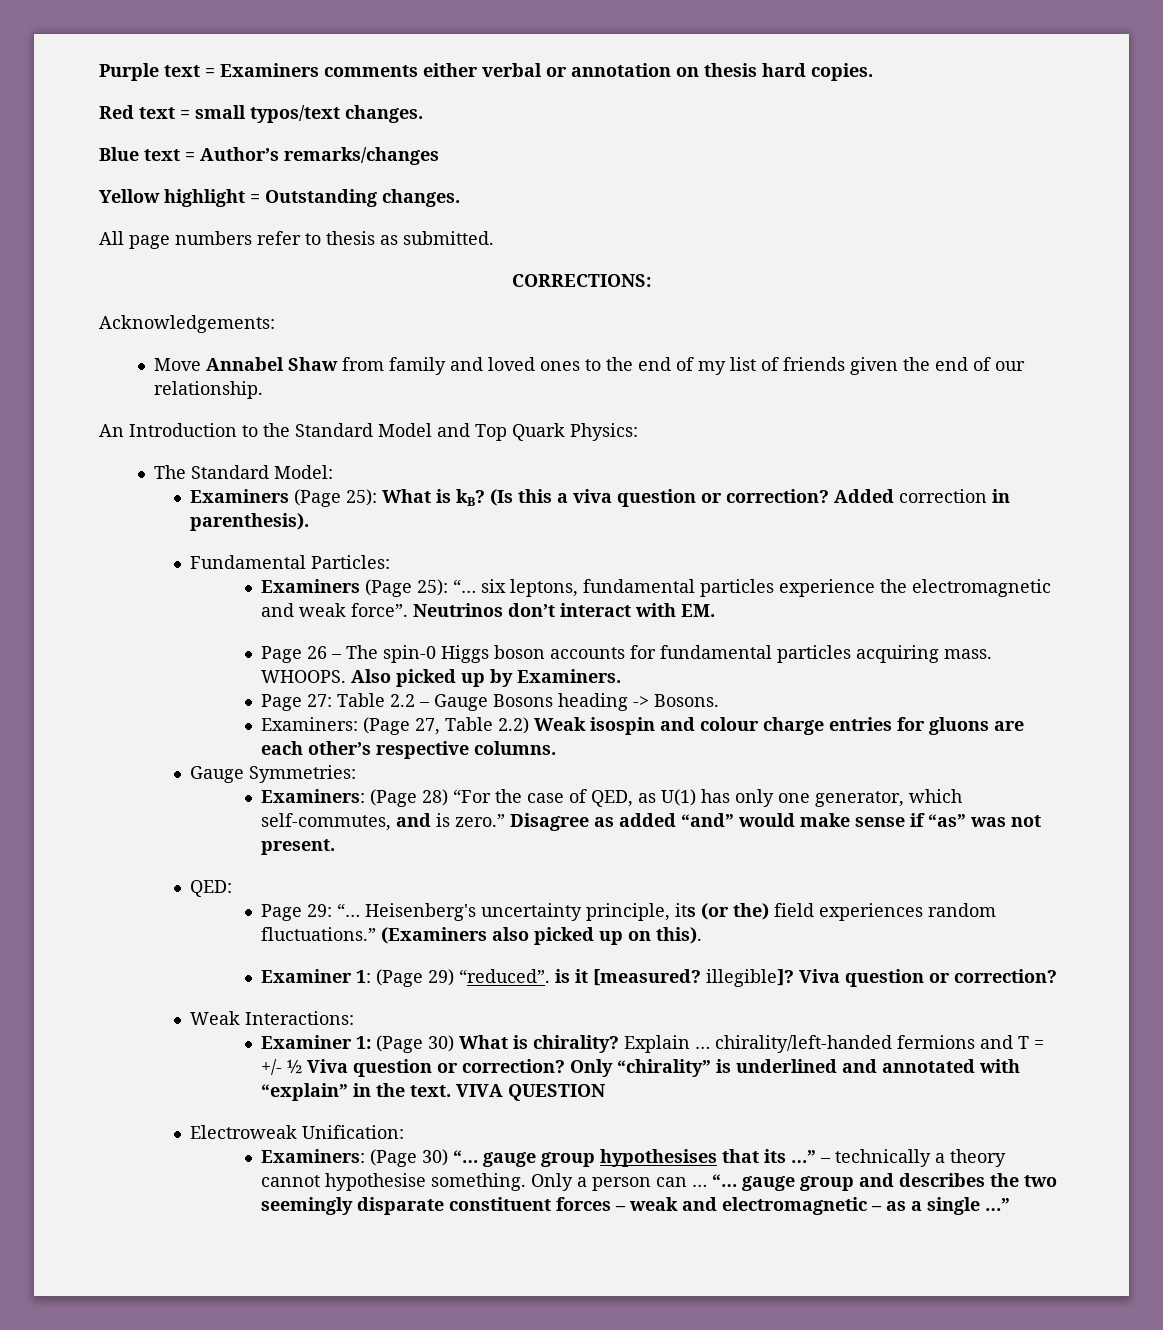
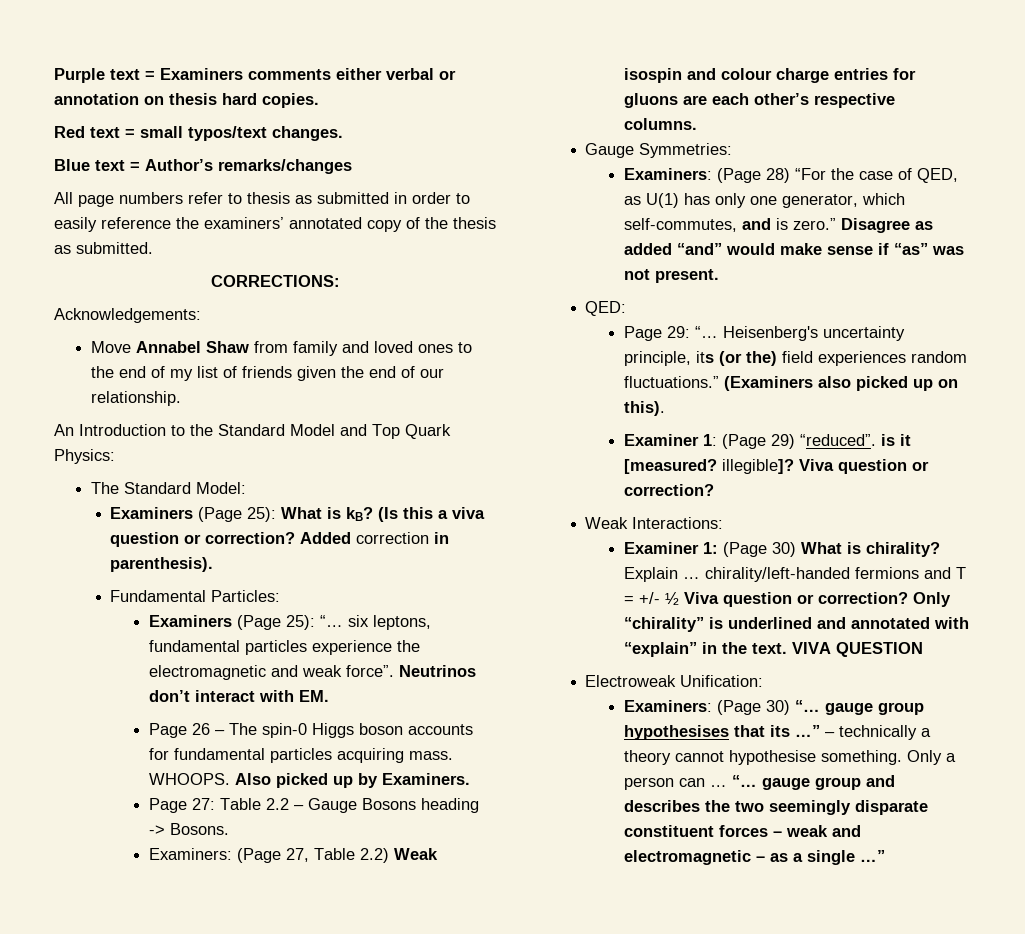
- Yellow highlight = Outstanding changes.
- All page numbers refer to thesis as submitted.
+ All page numbers refer to thesis as submitted in order to easily reference the examiners’ annotated copy of the thesis as submitted.

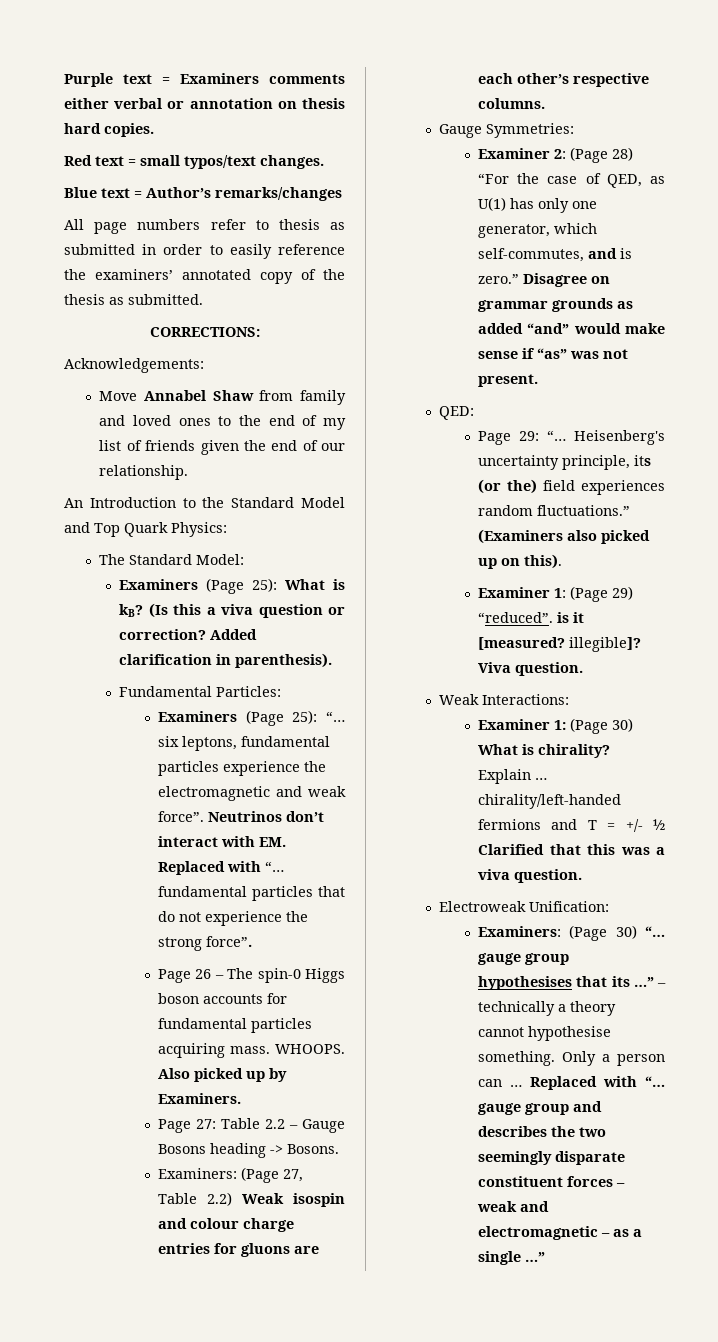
- Added correction in parenthesis).
+ Added clarification in parenthesis).
- Neutrinos don’t interact with EM.
+ Neutrinos don’t interact with EM. Replaced with “… fundamental particles that do not experience the strong force”.
- Examiners: (Page 28) “For the case of QED, as U(1) has only one generator, which self-commutes, and is zero.”
+ Examiner 2: (Page 28) “For the case of QED, as U(1) has only one generator, which self-commutes, and is zero.”
- Disagree as added “and” would make sense if “as” was not present.
+ Disagree on grammar grounds as added “and” would make sense if “as” was not present.
- Examiner 1: (Page 29) “reduced”. is it [measured? illegible]? Viva question or correction?
+ Examiner 1: (Page 29) “reduced”. is it [measured? illegible]? Viva question.
- Explain … chirality/left-handed fermions and T = +/- ½ Viva question or correction? Only “chirality” is underlined and annotated with “explain” in the text. VIVA QUESTION
+ Explain … chirality/left-handed fermions and T = +/- ½ Clarified that this was a viva question.
- “… gauge group and describes the two seemingly disparate constituent forces – weak and electromagnetic – as a single …”
+ Replaced with “… gauge group and describes the two seemingly disparate constituent forces – weak and electromagnetic – as a single …”

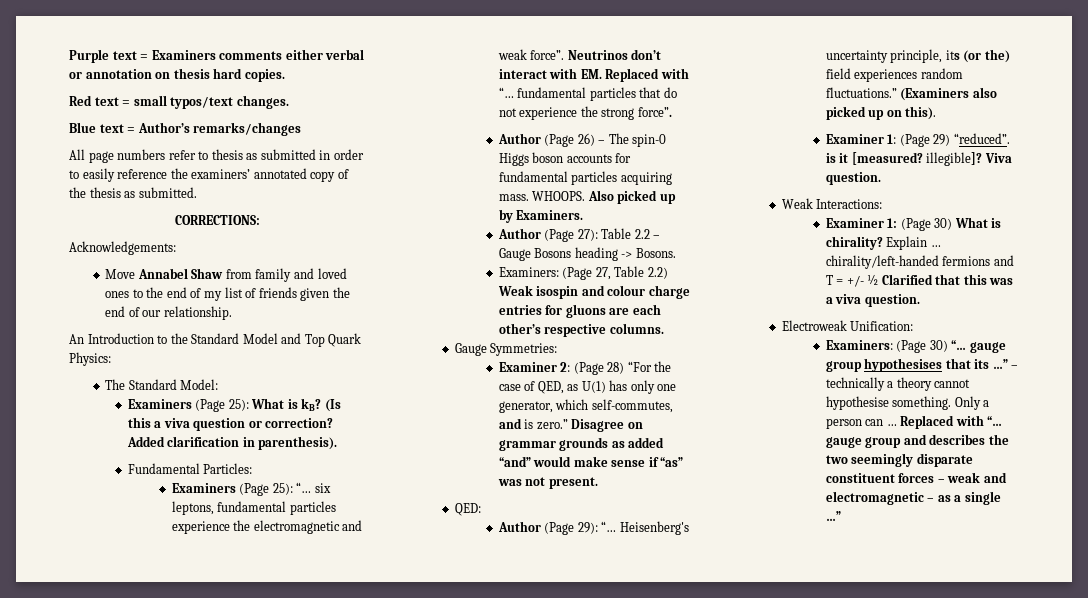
- Page 26 – The spin-0 Higgs boson accounts for fundamental particles acquiring mass.
+ Author (Page 26) – The spin-0 Higgs boson accounts for fundamental particles acquiring mass.
- Page 27: Table 2.2 – Gauge Bosons heading -> Bosons.
+ Author (Page 27): Table 2.2 – Gauge Bosons heading -> Bosons.
- Page 29: “…
+ Author (Page 29): “…

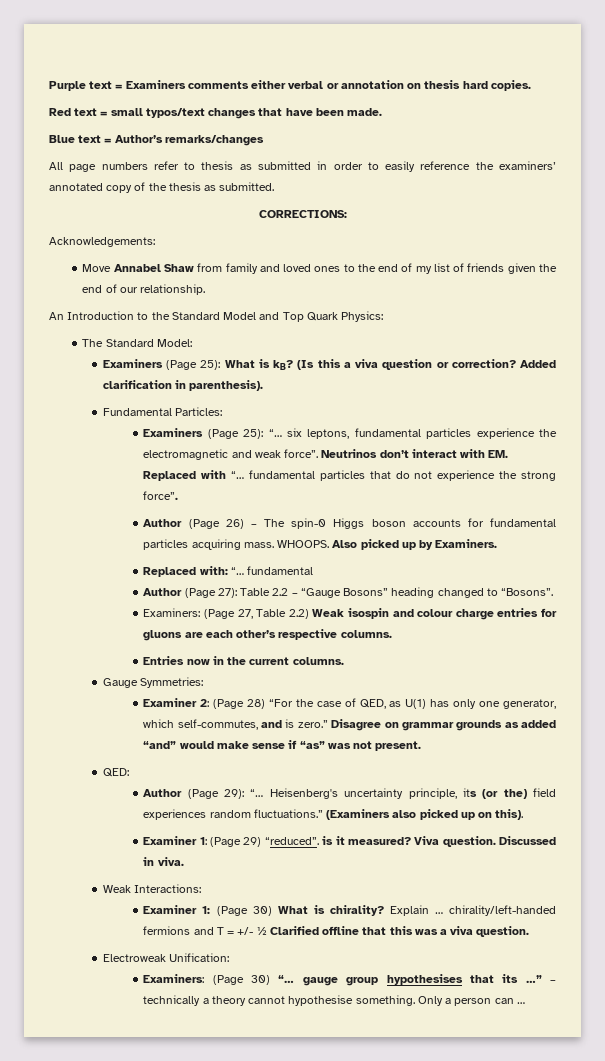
- Red text = small typos/text changes.
+ Red text = small typos/text changes that have been made.
+ Replaced with: “… fundamental
- Author (Page 27): Table 2.2 – Gauge Bosons heading -> Bosons.
+ Author (Page 27): Table 2.2 – “Gauge Bosons” heading changed to “Bosons”.
+ Entries now in the current columns.
- Examiner 1: (Page 29) “reduced”. is it [measured? illegible]?
+ Examiner 1: (Page 29) “reduced”. is it measured?
+ Discussed in viva.
- Explain … chirality/left-handed fermions and T = +/- ½ Clarified that this was a viva question.
+ Explain … chirality/left-handed fermions and T = +/- ½ Clarified offline that this was a viva question.
- Replaced with “… gauge group and describes the two seemingly disparate constituent forces – weak and electromagnetic – as a single …”

